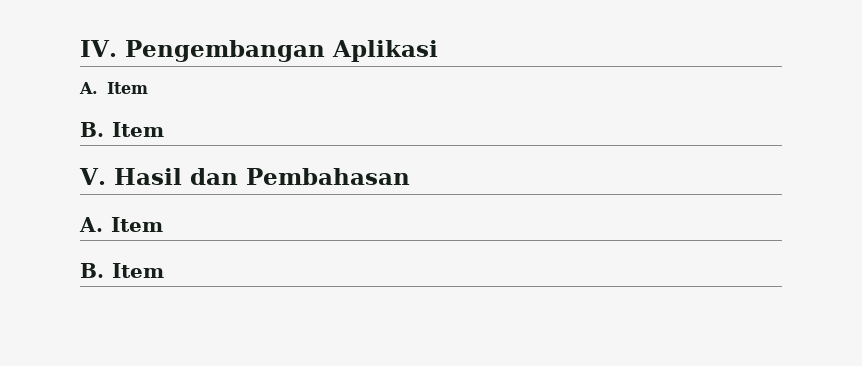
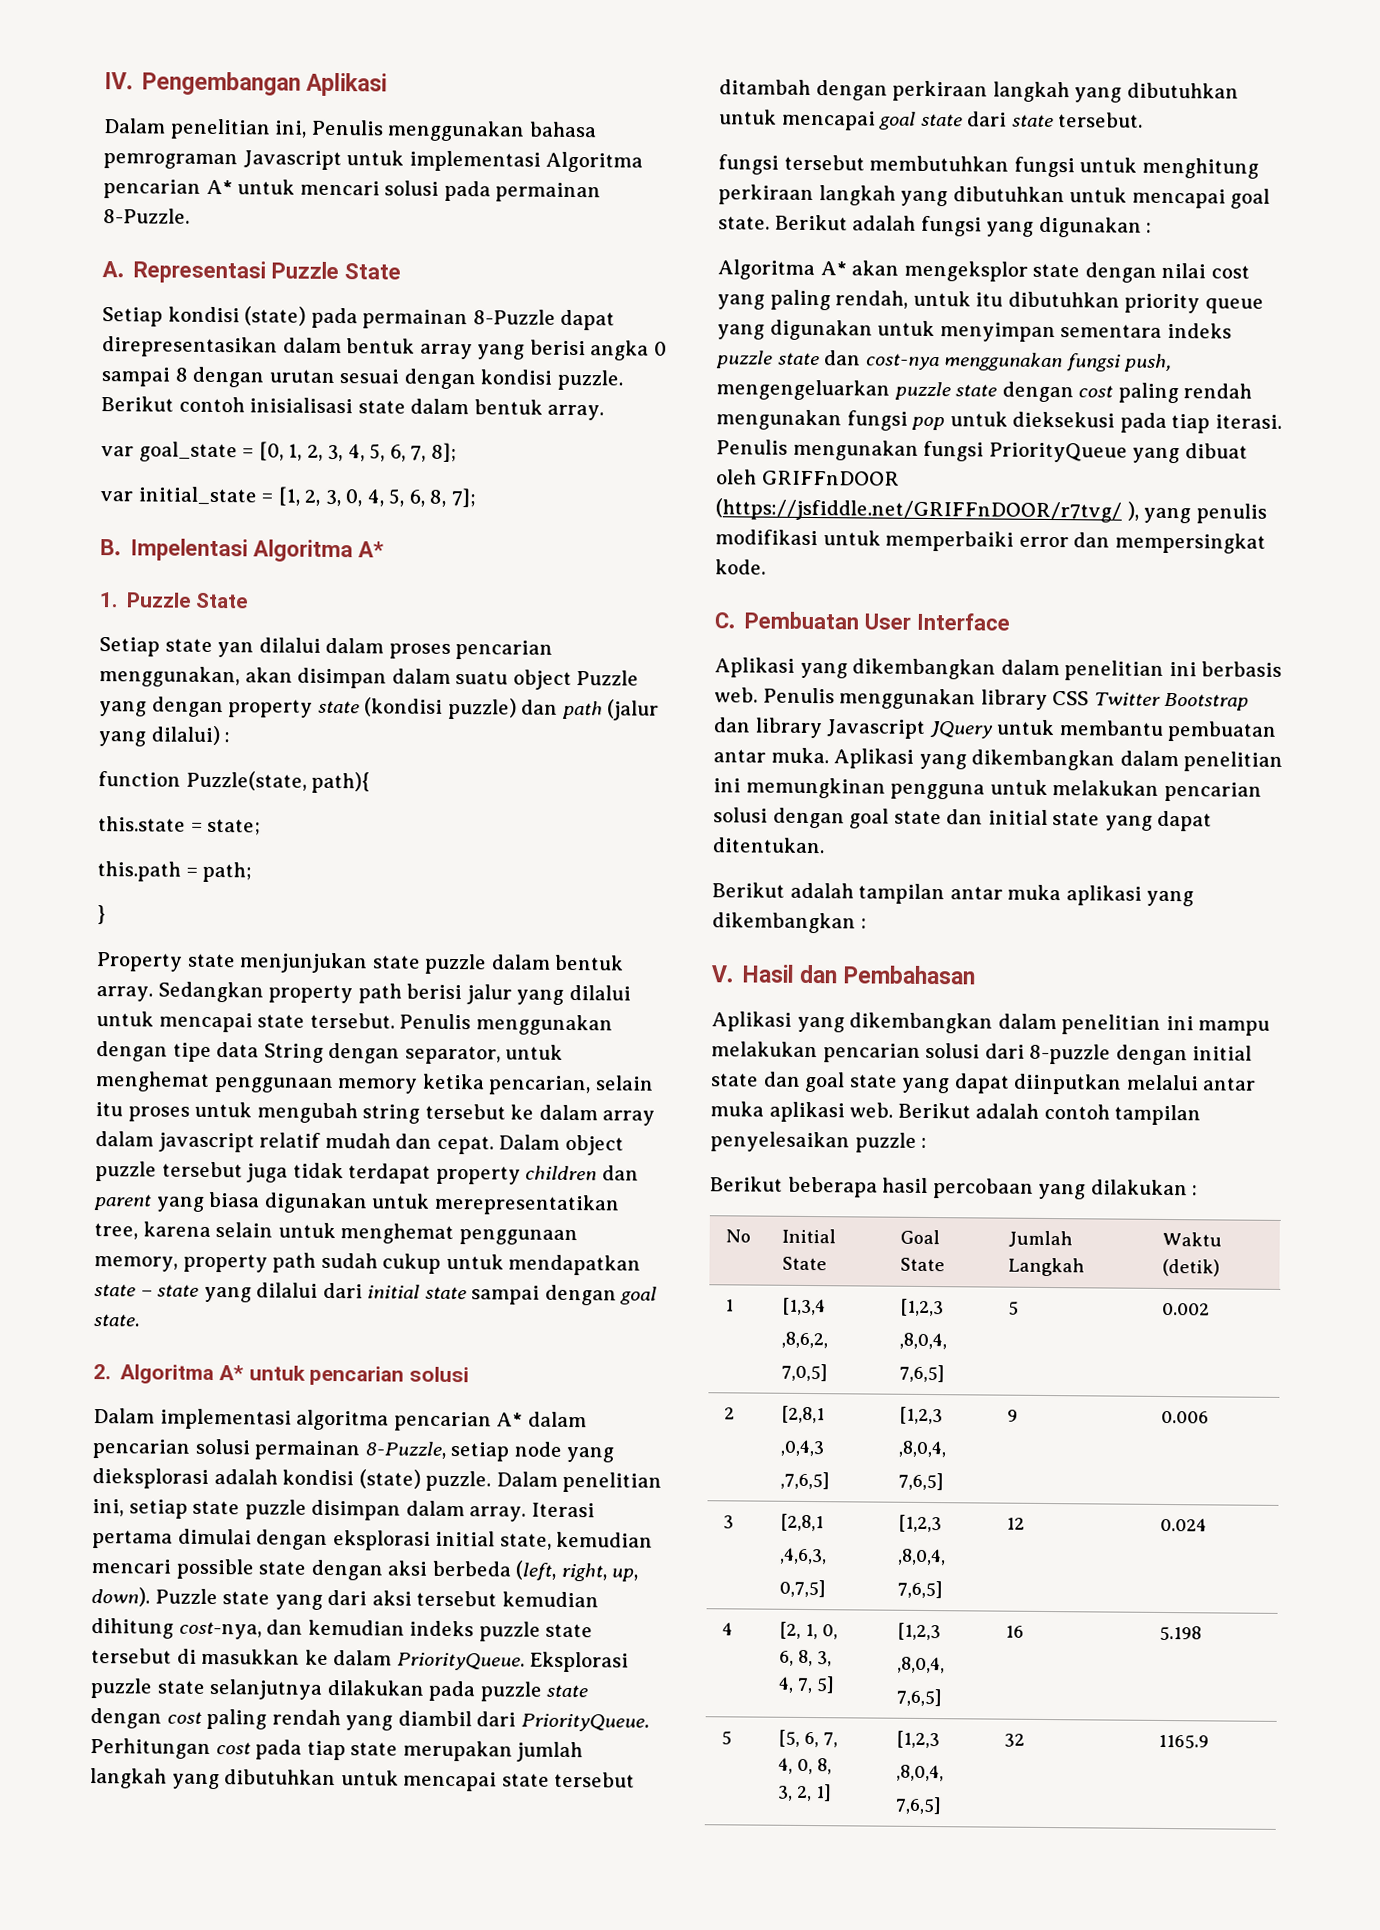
  IV. Pengembangan Aplikasi
- A. Item
- B. Item
+ Dalam penelitian ini, Penulis menggunakan bahasa pemrograman Javascript untuk implementasi Algoritma pencarian A* untuk mencari solusi pada permainan 8-Puzzle.
+ A. Representasi Puzzle State
+ Setiap kondisi (state) pada permainan 8-Puzzle dapat direpresentasikan dalam bentuk array yang berisi angka 0 sampai 8 dengan urutan sesuai dengan kondisi puzzle. Berikut contoh inisialisasi state dalam bentuk array.
+ var goal_state = [0, 1, 2, 3, 4, 5, 6, 7, 8];
+ var initial_state = [1, 2, 3, 0, 4, 5, 6, 8, 7];
+ B. Impelentasi Algoritma A*
+ 1. Puzzle State
+ Setiap state yan dilalui dalam proses pencarian menggunakan, akan disimpan dalam suatu object Puzzle yang dengan property state (kondisi puzzle) dan path (jalur yang dilalui) :
+ function Puzzle(state, path){
+ this.state = state;
+ this.path = path;
+ }
+ Property state menjunjukan state puzzle dalam bentuk array. Sedangkan property path berisi jalur yang dilalui untuk mencapai state tersebut. Penulis menggunakan dengan tipe data String dengan separator, untuk menghemat penggunaan memory ketika pencarian, selain itu proses untuk mengubah string tersebut ke dalam array dalam javascript relatif mudah dan cepat. Dalam object puzzle tersebut juga tidak terdapat property children dan parent yang biasa digunakan untuk merepresentatikan tree, karena selain untuk menghemat penggunaan memory, property path sudah cukup untuk mendapatkan state – state yang dilalui dari initial state sampai dengan goal state.
+ 2. Algoritma A* untuk pencarian solusi
+ Dalam implementasi algoritma pencarian A* dalam pencarian solusi permainan 8-Puzzle, setiap node yang dieksplorasi adalah kondisi (state) puzzle. Dalam penelitian ini, setiap state puzzle disimpan dalam array. Iterasi pertama dimulai dengan eksplorasi initial state, kemudian mencari possible state dengan aksi berbeda (left, right, up, down). Puzzle state yang dari aksi tersebut kemudian dihitung cost-nya, dan kemudian indeks puzzle state tersebut di masukkan ke dalam PriorityQueue. Eksplorasi puzzle state selanjutnya dilakukan pada puzzle state dengan cost paling rendah yang diambil dari PriorityQueue. Perhitungan cost pada tiap state merupakan jumlah langkah yang dibutuhkan untuk mencapai state tersebut ditambah dengan perkiraan langkah yang dibutuhkan untuk mencapai goal state dari state tersebut.
+ fungsi tersebut membutuhkan fungsi untuk menghitung perkiraan langkah yang dibutuhkan untuk mencapai goal state. Berikut adalah fungsi yang digunakan :
+ Algoritma A* akan mengeksplor state dengan nilai cost yang paling rendah, untuk itu dibutuhkan priority queue yang digunakan untuk menyimpan sementara indeks puzzle state dan cost-nya menggunakan fungsi push, mengengeluarkan puzzle state dengan cost paling rendah mengunakan fungsi pop untuk dieksekusi pada tiap iterasi. Penulis mengunakan fungsi PriorityQueue yang dibuat oleh GRIFFnDOOR (https://jsfiddle.net/GRIFFnDOOR/r7tvg/ ), yang penulis modifikasi untuk memperbaiki error dan mempersingkat kode.
+ C. Pembuatan User Interface
+ Aplikasi yang dikembangkan dalam penelitian ini berbasis web. Penulis menggunakan library CSS Twitter Bootstrap dan library Javascript JQuery untuk membantu pembuatan antar muka. Aplikasi yang dikembangkan dalam penelitian ini memungkinan pengguna untuk melakukan pencarian solusi dengan goal state dan initial state yang dapat ditentukan.
+ Berikut adalah tampilan antar muka aplikasi yang dikembangkan :
  V. Hasil dan Pembahasan
- A. Item
- B. Item
+ Aplikasi yang dikembangkan dalam penelitian ini mampu melakukan pencarian solusi dari 8-puzzle dengan initial state dan goal state yang dapat diinputkan melalui antar muka aplikasi web. Berikut adalah contoh tampilan penyelesaikan puzzle :
+ Berikut beberapa hasil percobaan yang dilakukan :
+ No | Initial State | Goal State | Jumlah Langkah | Waktu (detik)
+ 1 | [1,3,4
+ ,8,6,2,
+ 7,0,5] | [1,2,3
+ ,8,0,4,
+ 7,6,5] | 5 | 0.002
+ 2 | [2,8,1
+ ,0,4,3
+ ,7,6,5] | [1,2,3
+ ,8,0,4,
+ 7,6,5] | 9 | 0.006
+ 3 | [2,8,1
+ ,4,6,3,
+ 0,7,5] | [1,2,3
+ ,8,0,4,
+ 7,6,5] | 12 | 0.024
+ 4 | [2, 1, 0,
+ 6, 8, 3,
+ 4, 7, 5] | [1,2,3
+ ,8,0,4,
+ 7,6,5] | 16 | 5.198
+ 5 | [5, 6, 7,
+ 4, 0, 8,
+ 3, 2, 1] | [1,2,3
+ ,8,0,4,
+ 7,6,5] | 32 | 1165.9

